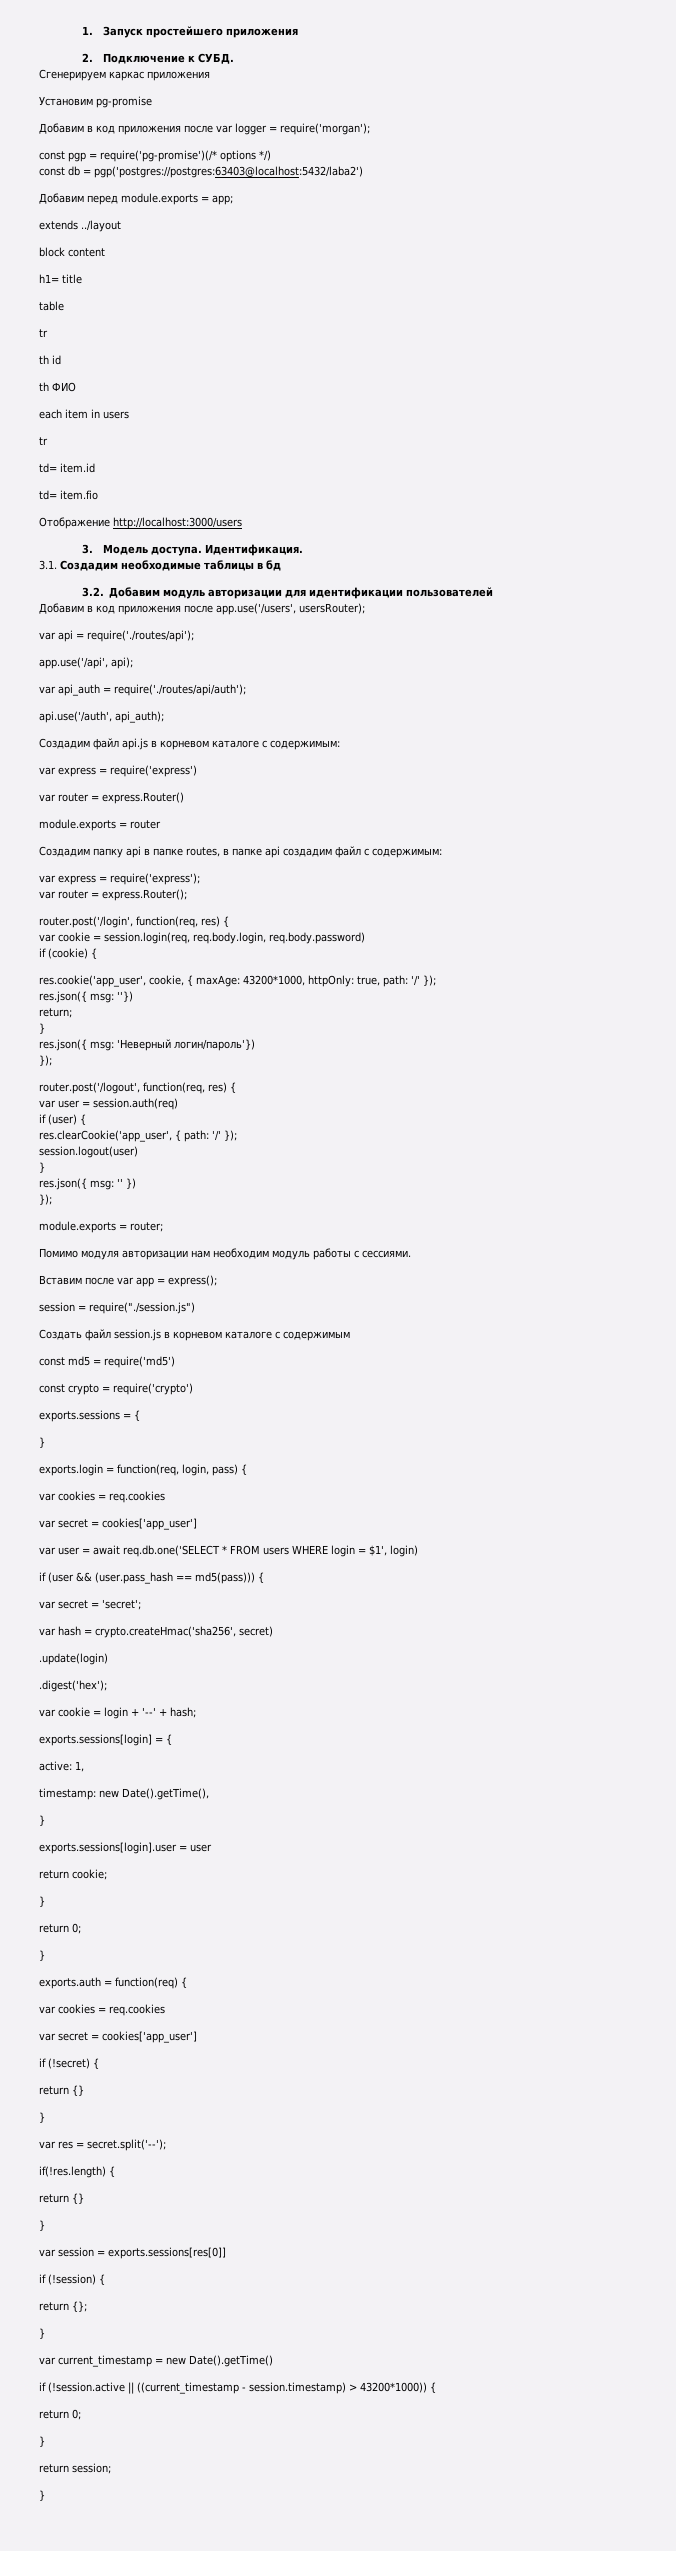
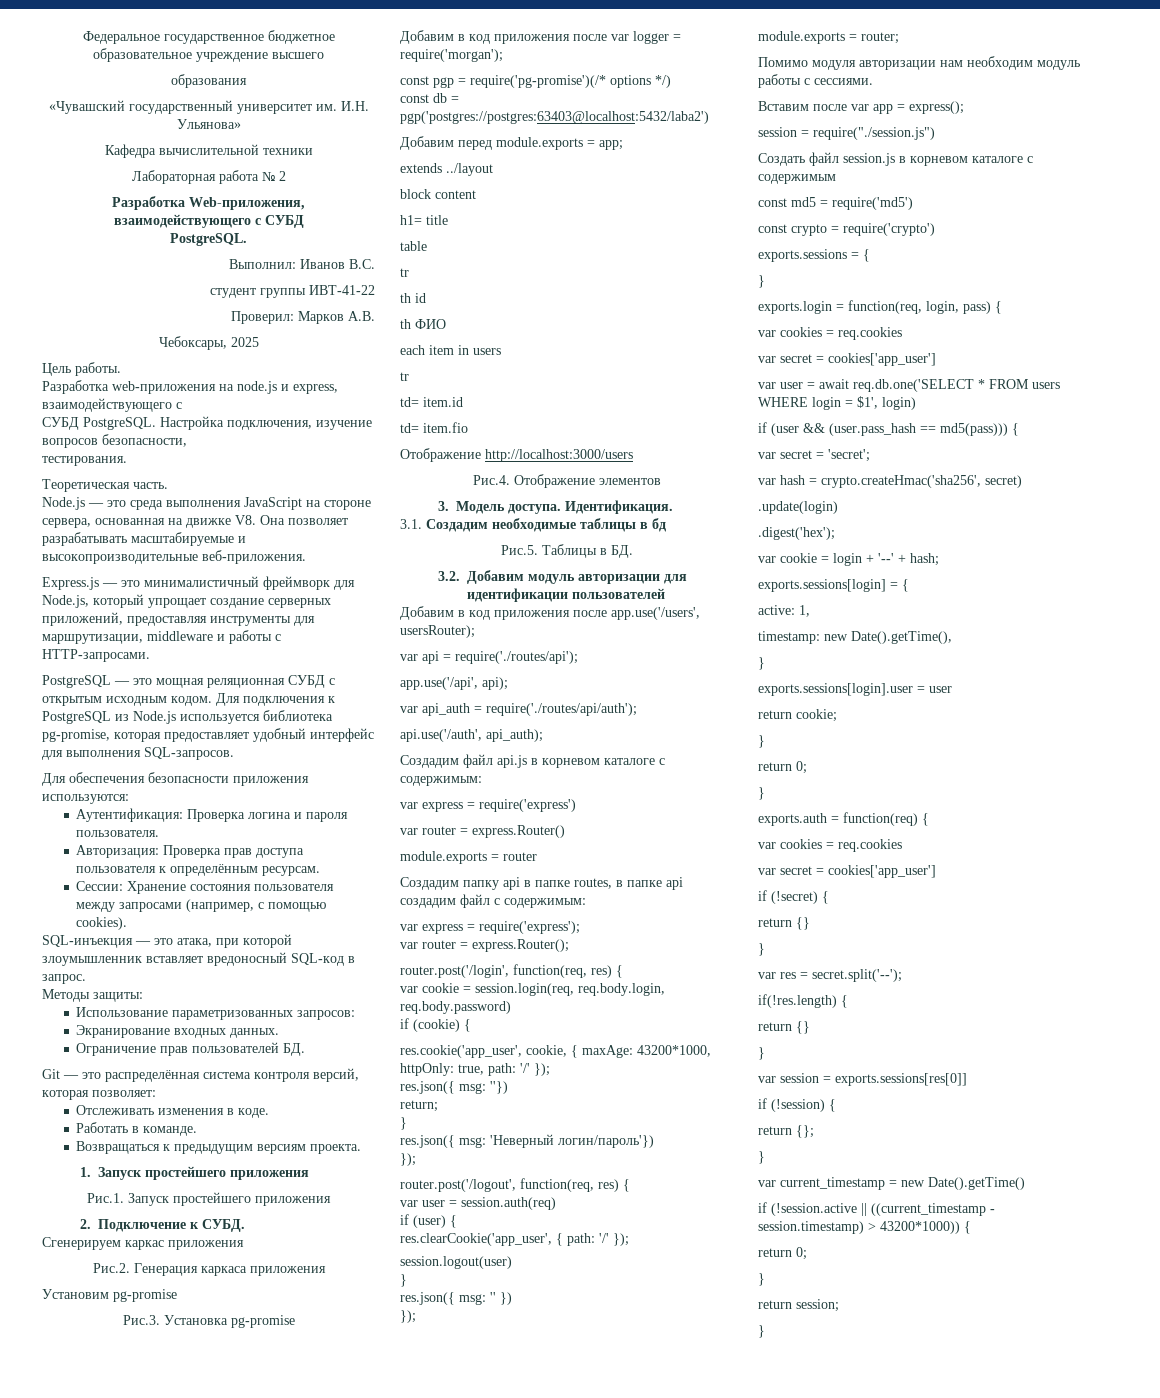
+ Федеральное государственное бюджетное образовательное учреждение высшего
+ образования
+ «Чувашский государственный университет им. И.Н. Ульянова»
+ Кафедра вычислительной техники
+ Лабораторная работа № 2
+ Разработка Web-приложения, взаимодействующего с СУБД
+ PostgreSQL.
+ Выполнил: Иванов В.С.
+ студент группы ИВТ-41-22
+ Проверил: Марков А.В.
+ Чебоксары, 2025
+ Цель работы.
+ Разработка web-приложения на node.js и express, взаимодействующего с
+ СУБД PostgreSQL. Настройка подключения, изучение вопросов безопасности,
+ тестирования.
+ Теоретическая часть.
+ Node.js — это среда выполнения JavaScript на стороне сервера, основанная на движке V8. Она позволяет разрабатывать масштабируемые и высокопроизводительные веб-приложения.
+ Express.js — это минималистичный фреймворк для Node.js, который упрощает создание серверных приложений, предоставляя инструменты для маршрутизации, middleware и работы с HTTP-запросами.
+ PostgreSQL — это мощная реляционная СУБД с открытым исходным кодом. Для подключения к PostgreSQL из Node.js используется библиотека pg-promise, которая предоставляет удобный интерфейс для выполнения SQL-запросов.
+ Для обеспечения безопасности приложения используются:
+ Аутентификация: Проверка логина и пароля пользователя.
+ Авторизация: Проверка прав доступа пользователя к определённым ресурсам.
+ Сессии: Хранение состояния пользователя между запросами (например, с помощью cookies).
+ SQL-инъекция — это атака, при которой злоумышленник вставляет вредоносный SQL-код в запрос.
+ Методы защиты:
+ Использование параметризованных запросов:
+ Экранирование входных данных.
+ Ограничение прав пользователей БД.
+ Git — это распределённая система контроля версий, которая позволяет:
+ Отслеживать изменения в коде.
+ Работать в команде.
+ Возвращаться к предыдущим версиям проекта.
+ Рис.1. Запуск простейшего приложения
+ Рис.2. Генерация каркаса приложения
+ Рис.3. Установка pg-promise
+ Рис.4. Отображение элементов
+ Рис.5. Таблицы в БД.

